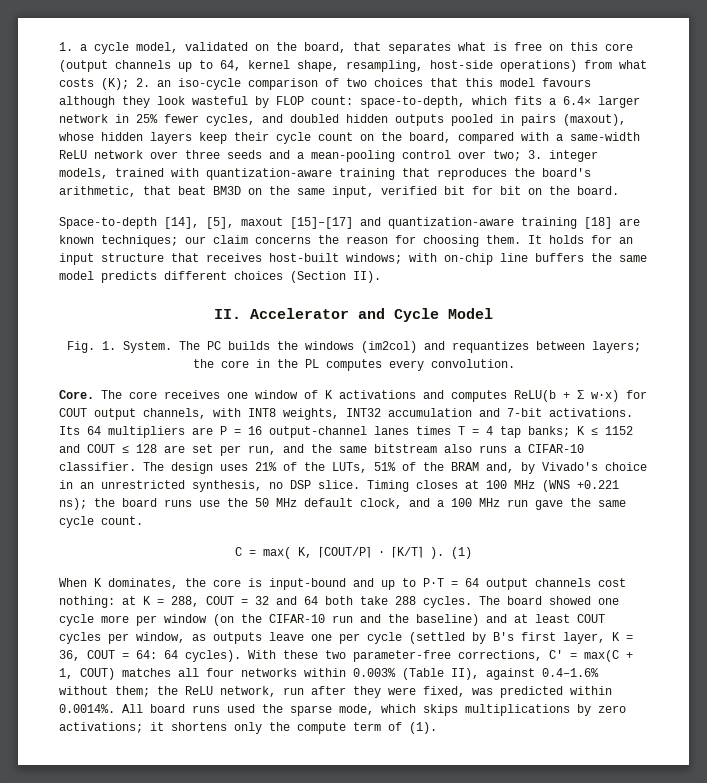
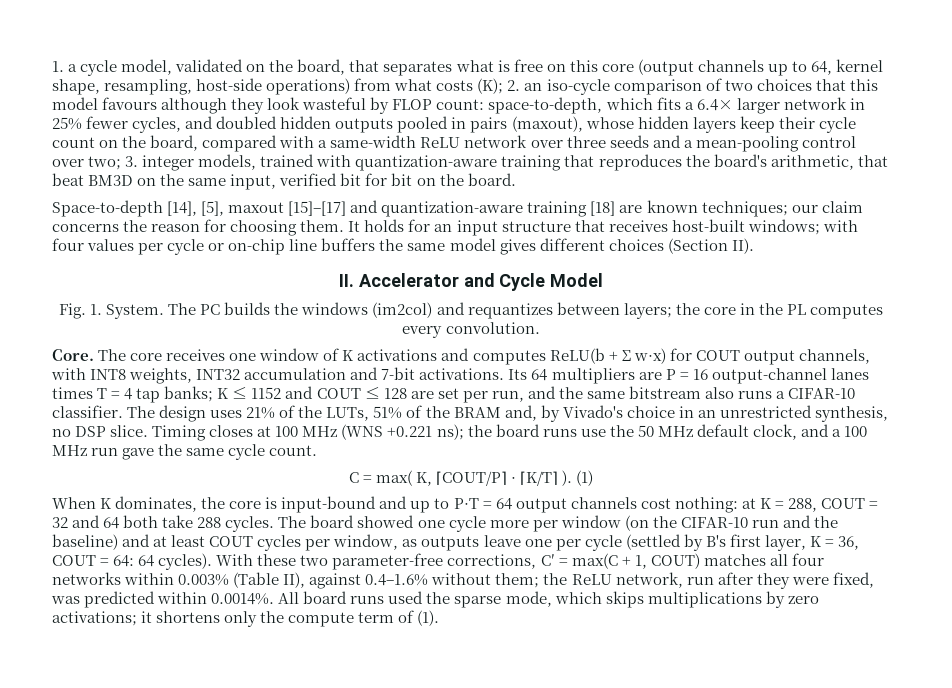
- It holds for an input structure that receives host-built windows; with on-chip line buffers the same model predicts different choices (Section II).
+ It holds for an input structure that receives host-built windows; with four values per cycle or on-chip line buffers the same model gives different choices (Section II).

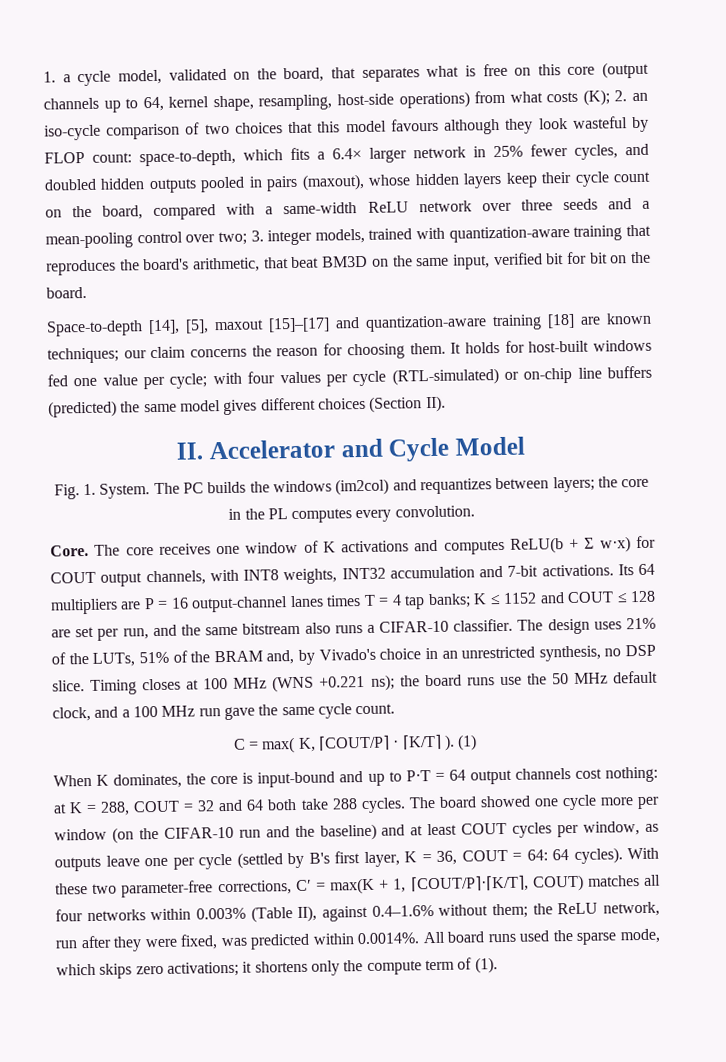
- It holds for an input structure that receives host-built windows; with four values per cycle or on-chip line buffers the same model gives different choices (Section II).
+ It holds for host-built windows fed one value per cycle; with four values per cycle (RTL-simulated) or on-chip line buffers (predicted) the same model gives different choices (Section II).
- With these two parameter-free corrections, C′ = max(C + 1, COUT) matches all four networks within 0.003% (Table II), against 0.4–1.6% without them; the ReLU network, run after they were fixed, was predicted within 0.0014%. All board runs used the sparse mode, which skips multiplications by zero activations; it shortens only the compute term of (1).
+ With these two parameter-free corrections, C′ = max(K + 1, ⌈COUT/P⌉·⌈K/T⌉, COUT) matches all four networks within 0.003% (Table II), against 0.4–1.6% without them; the ReLU network, run after they were fixed, was predicted within 0.0014%. All board runs used the sparse mode, which skips zero activations; it shortens only the compute term of (1).

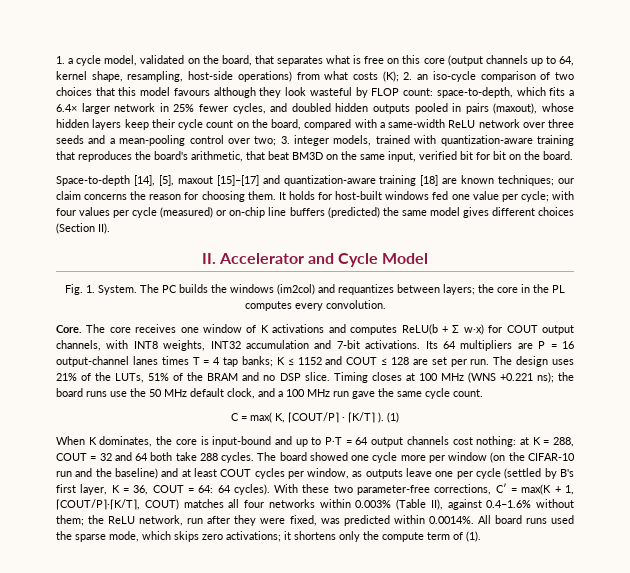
- It holds for host-built windows fed one value per cycle; with four values per cycle (RTL-simulated) or on-chip line buffers (predicted) the same model gives different choices (Section II).
+ It holds for host-built windows fed one value per cycle; with four values per cycle (measured) or on-chip line buffers (predicted) the same model gives different choices (Section II).
- Its 64 multipliers are P = 16 output-channel lanes times T = 4 tap banks; K ≤ 1152 and COUT ≤ 128 are set per run, and the same bitstream also runs a CIFAR-10 classifier.
+ Its 64 multipliers are P = 16 output-channel lanes times T = 4 tap banks; K ≤ 1152 and COUT ≤ 128 are set per run.
- The design uses 21% of the LUTs, 51% of the BRAM and, by Vivado's choice in an unrestricted synthesis, no DSP slice.
+ The design uses 21% of the LUTs, 51% of the BRAM and no DSP slice.

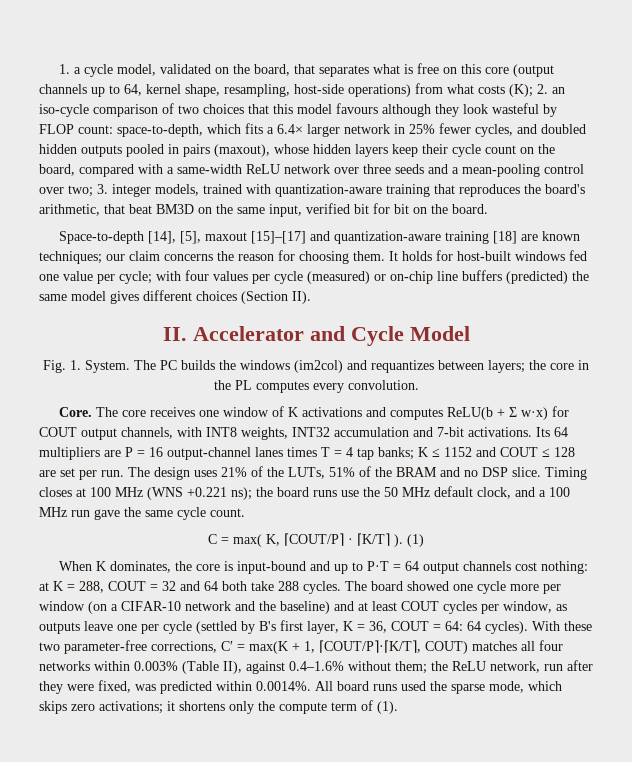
- The board showed one cycle more per window (on the CIFAR-10 run and the baseline) and at least COUT cycles per window, as outputs leave one per cycle (settled by B's first layer, K = 36, COUT = 64: 64 cycles).
+ The board showed one cycle more per window (on a CIFAR-10 network and the baseline) and at least COUT cycles per window, as outputs leave one per cycle (settled by B's first layer, K = 36, COUT = 64: 64 cycles).

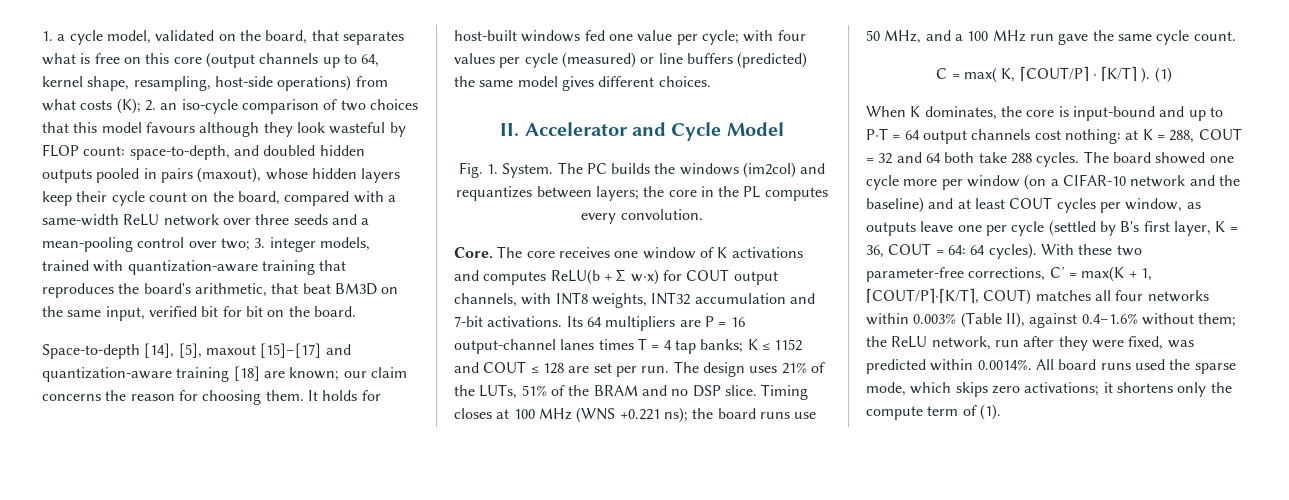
- space-to-depth, which fits a 6.4× larger network in 25% fewer cycles, and doubled hidden outputs pooled in pairs (maxout), whose hidden layers keep their cycle count on the board, compared with a same-width ReLU network over three seeds and a mean-pooling control over two;
+ space-to-depth, and doubled hidden outputs pooled in pairs (maxout), whose hidden layers keep their cycle count on the board, compared with a same-width ReLU network over three seeds and a mean-pooling control over two;
- Space-to-depth [14], [5], maxout [15]–[17] and quantization-aware training [18] are known techniques; our claim concerns the reason for choosing them.
+ Space-to-depth [14], [5], maxout [15]–[17] and quantization-aware training [18] are known; our claim concerns the reason for choosing them.
- It holds for host-built windows fed one value per cycle; with four values per cycle (measured) or on-chip line buffers (predicted) the same model gives different choices (Section II).
+ It holds for host-built windows fed one value per cycle; with four values per cycle (measured) or line buffers (predicted) the same model gives different choices.
- Timing closes at 100 MHz (WNS +0.221 ns); the board runs use the 50 MHz default clock, and a 100 MHz run gave the same cycle count.
+ Timing closes at 100 MHz (WNS +0.221 ns); the board runs use 50 MHz, and a 100 MHz run gave the same cycle count.

